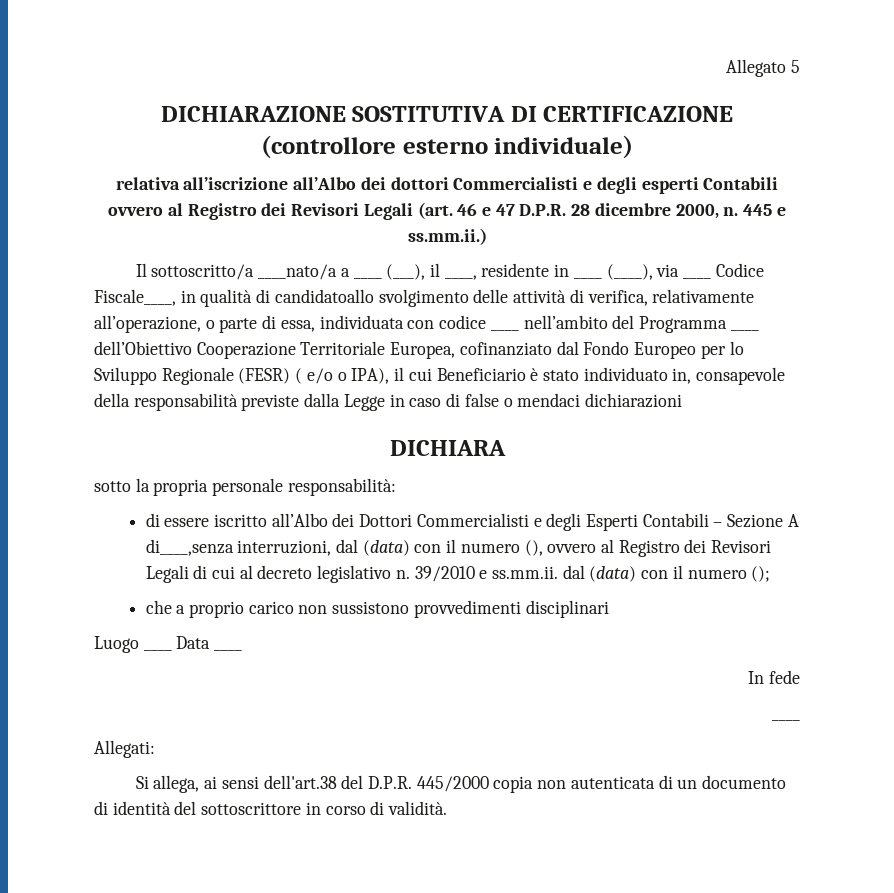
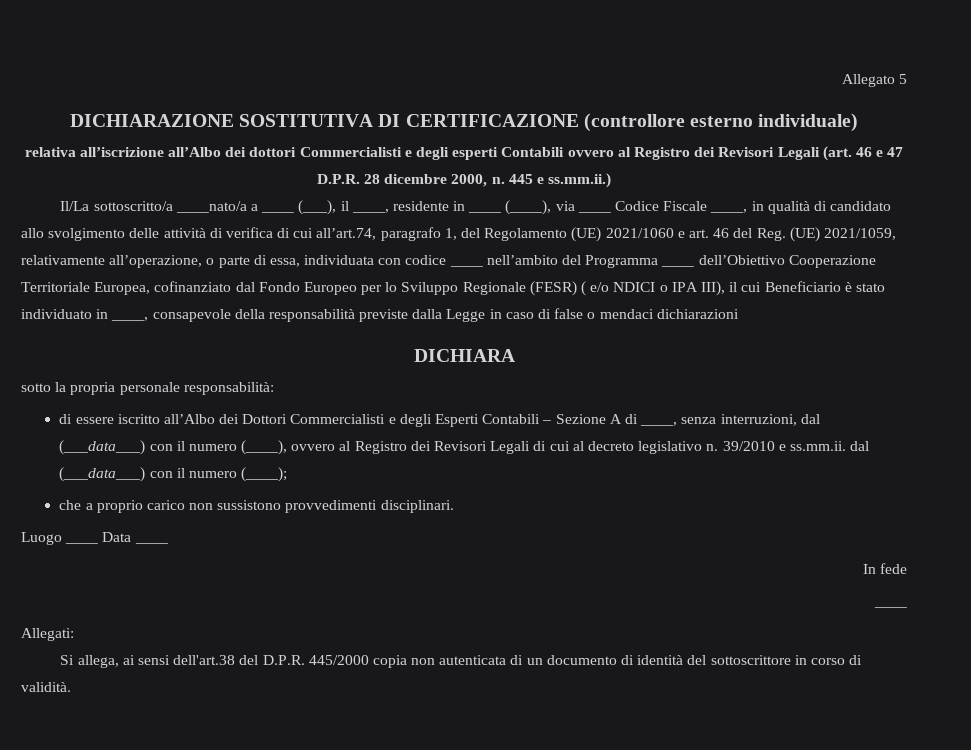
- Il sottoscritto/a ____nato/a a ____ (___), il ____, residente in ____ (____), via ____ Codice Fiscale____, in qualità di candidatoallo svolgimento delle attività di verifica, relativamente all’operazione, o parte di essa, individuata con codice ____ nell’ambito del Programma ____ dell’Obiettivo Cooperazione Territoriale Europea, cofinanziato dal Fondo Europeo per lo Sviluppo Regionale (FESR) ( e/o o IPA), il cui Beneficiario è stato individuato in, consapevole della responsabilità previste dalla Legge in caso di false o mendaci dichiarazioni
+ Il/La sottoscritto/a ____nato/a a ____ (___), il ____, residente in ____ (____), via ____ Codice Fiscale ____, in qualità di candidato allo svolgimento delle attività di verifica di cui all’art.74, paragrafo 1, del Regolamento (UE) 2021/1060 e art. 46 del Reg. (UE) 2021/1059, relativamente all’operazione, o parte di essa, individuata con codice ____ nell’ambito del Programma ____ dell’Obiettivo Cooperazione Territoriale Europea, cofinanziato dal Fondo Europeo per lo Sviluppo Regionale (FESR) ( e/o NDICI o IPA III), il cui Beneficiario è stato individuato in ____, consapevole della responsabilità previste dalla Legge in caso di false o mendaci dichiarazioni
- di essere iscritto all’Albo dei Dottori Commercialisti e degli Esperti Contabili – Sezione A di____,senza interruzioni, dal (data) con il numero (), ovvero al Registro dei Revisori Legali di cui al decreto legislativo n.
+ di essere iscritto all’Albo dei Dottori Commercialisti e degli Esperti Contabili – Sezione A di ____, senza interruzioni, dal (___data___) con il numero (____), ovvero al Registro dei Revisori Legali di cui al decreto legislativo n.
- 39/2010 e ss.mm.ii. dal (data) con il numero ();
+ 39/2010 e ss.mm.ii. dal (___data___) con il numero (____);
- che a proprio carico non sussistono provvedimenti disciplinari
+ che a proprio carico non sussistono provvedimenti disciplinari.

